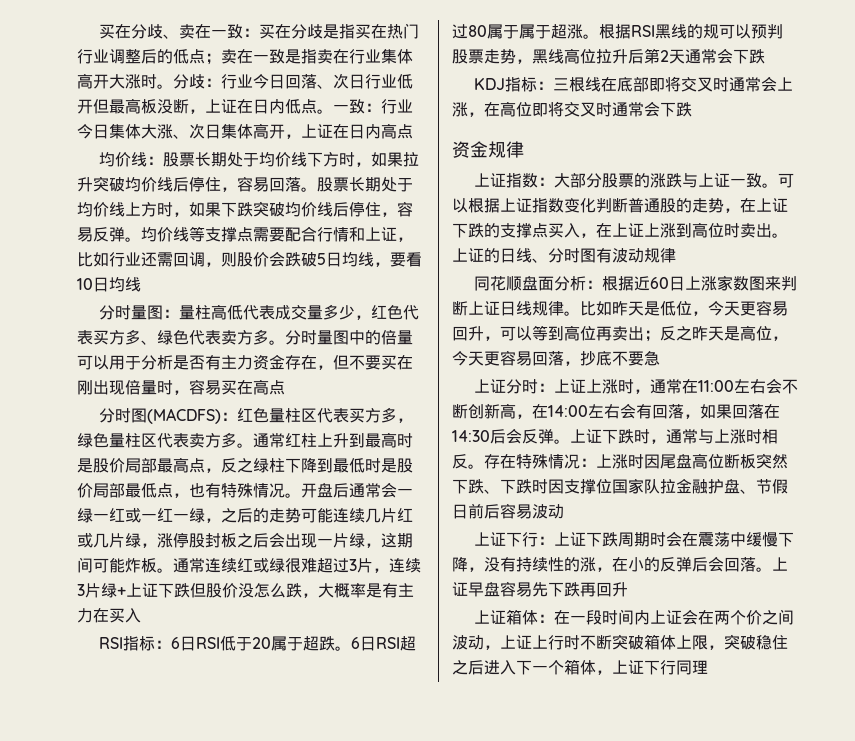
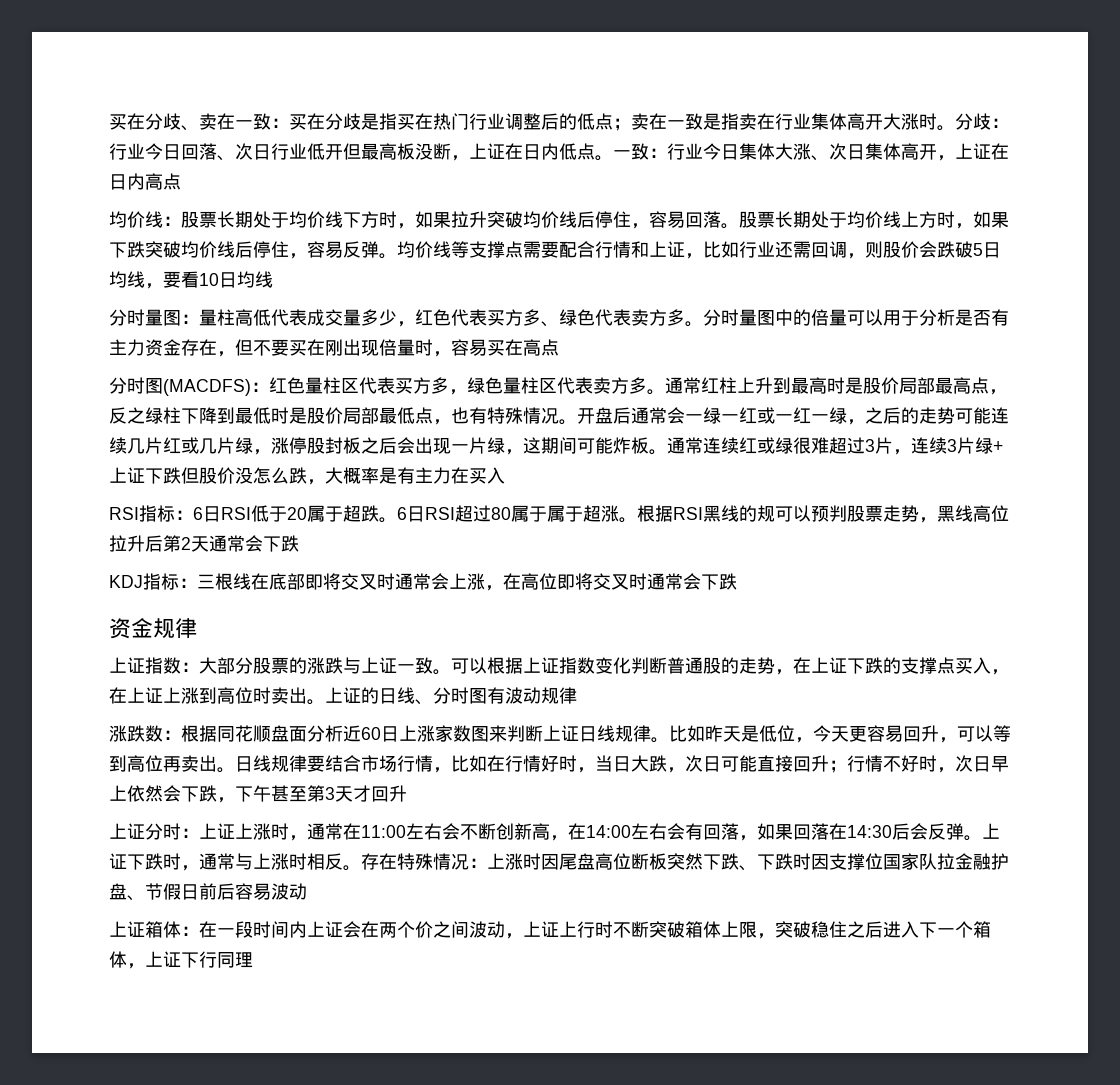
- 同花顺盘面分析：根据近60日上涨家数图来判断上证日线规律。
+ 涨跌数：根据同花顺盘面分析近60日上涨家数图来判断上证日线规律。
- 比如昨天是低位，今天更容易回升，可以等到高位再卖出；反之昨天是高位，今天更容易回落，抄底不要急
+ 比如昨天是低位，今天更容易回升，可以等到高位再卖出。日线规律要结合市场行情，比如在行情好时，当日大跌，次日可能直接回升；行情不好时，次日早上依然会下跌，下午甚至第3天才回升
- 上证下行：上证下跌周期时会在震荡中缓慢下降，没有持续性的涨，在小的反弹后会回落。上证早盘容易先下跌再回升

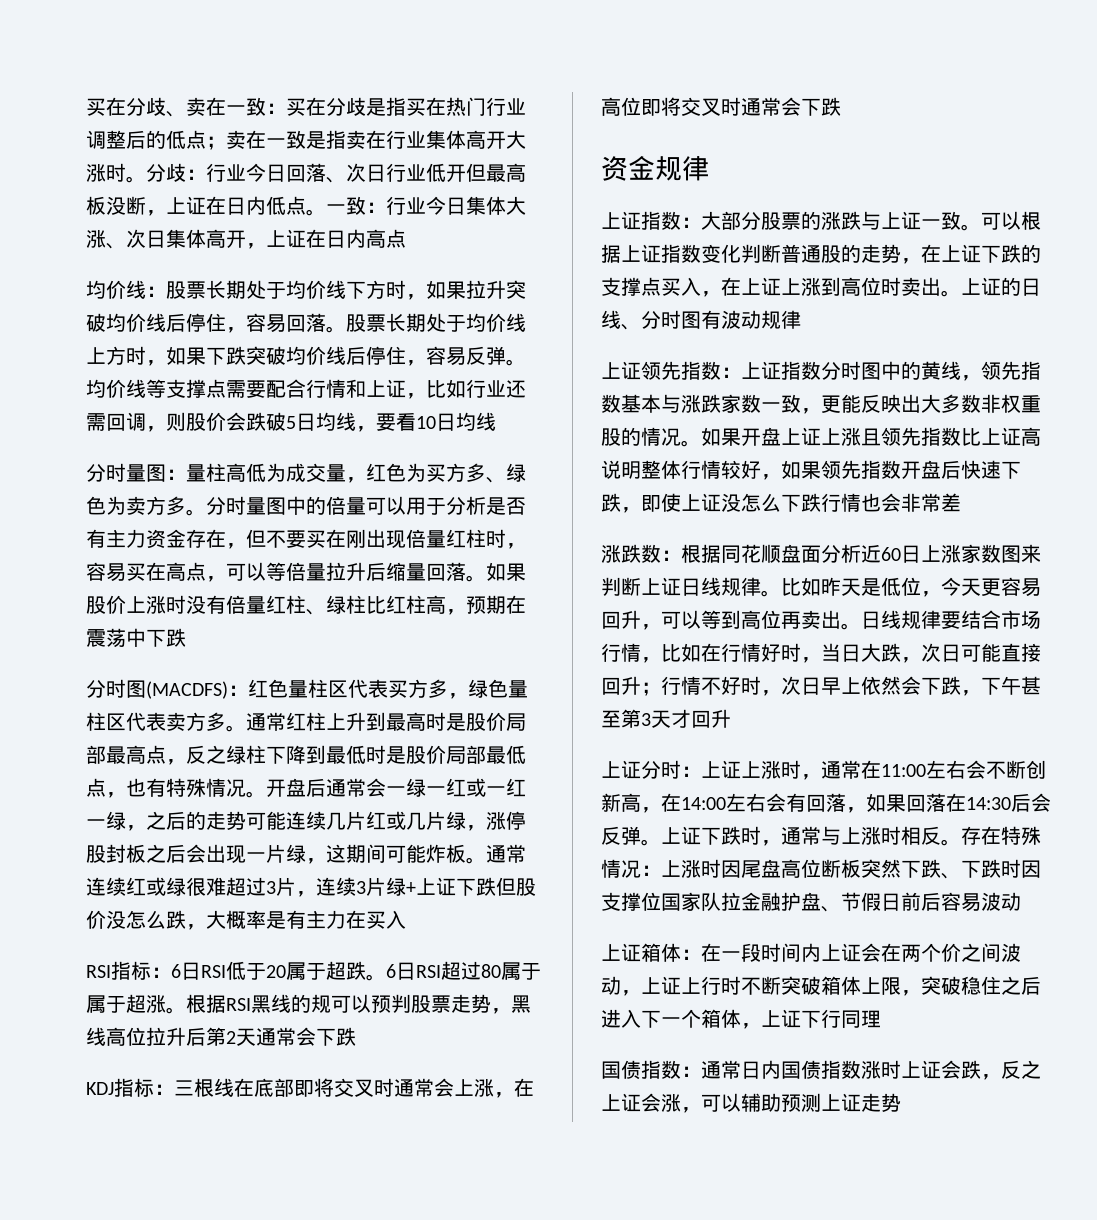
- 分时量图：量柱高低代表成交量多少，红色代表买方多、绿色代表卖方多。
+ 分时量图：量柱高低为成交量，红色为买方多、绿色为卖方多。
- 分时量图中的倍量可以用于分析是否有主力资金存在，但不要买在刚出现倍量时，容易买在高点
+ 分时量图中的倍量可以用于分析是否有主力资金存在，但不要买在刚出现倍量红柱时，容易买在高点，可以等倍量拉升后缩量回落。如果股价上涨时没有倍量红柱、绿柱比红柱高，预期在震荡中下跌
+ 上证领先指数：上证指数分时图中的黄线，领先指数基本与涨跌家数一致，更能反映出大多数非权重股的情况。如果开盘上证上涨且领先指数比上证高说明整体行情较好，如果领先指数开盘后快速下跌，即使上证没怎么下跌行情也会非常差
+ 国债指数：通常日内国债指数涨时上证会跌，反之上证会涨，可以辅助预测上证走势

